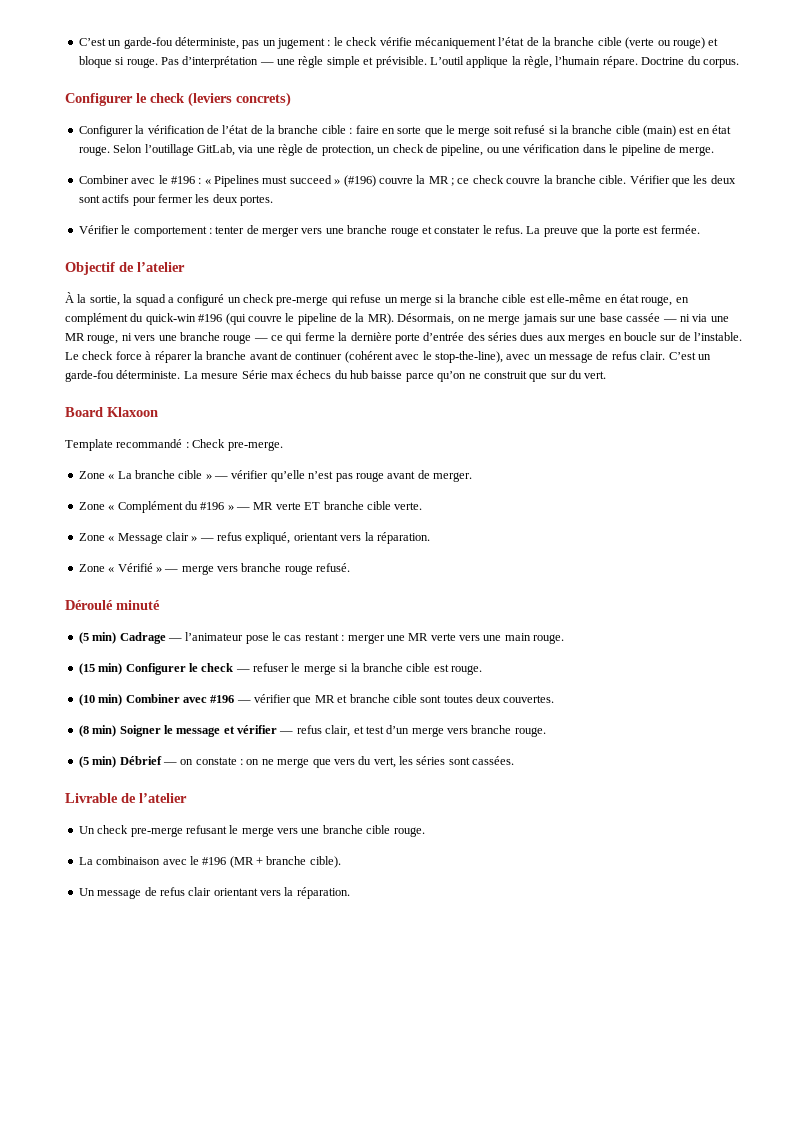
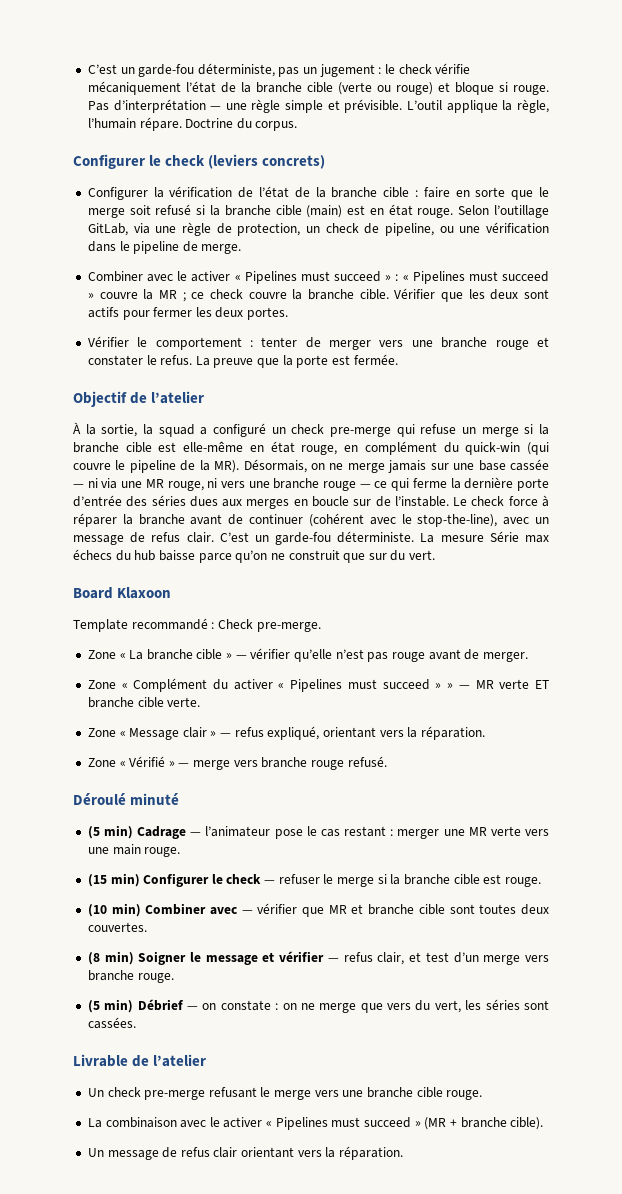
- Combiner avec le #196 : « Pipelines must succeed » (#196) couvre la MR ; ce check couvre la branche cible.
+ Combiner avec le activer « Pipelines must succeed » : « Pipelines must succeed » couvre la MR ; ce check couvre la branche cible.
- À la sortie, la squad a configuré un check pre-merge qui refuse un merge si la branche cible est elle-même en état rouge, en complément du quick-win #196 (qui couvre le pipeline de la MR). Désormais, on ne merge jamais sur une base cassée — ni via une MR rouge, ni vers une branche rouge — ce qui ferme la dernière porte d’entrée des séries dues aux merges en boucle sur de l’instable.
+ À la sortie, la squad a configuré un check pre-merge qui refuse un merge si la branche cible est elle-même en état rouge, en complément du quick-win (qui couvre le pipeline de la MR). Désormais, on ne merge jamais sur une base cassée — ni via une MR rouge, ni vers une branche rouge — ce qui ferme la dernière porte d’entrée des séries dues aux merges en boucle sur de l’instable.
- Zone « Complément du #196 » — MR verte ET branche cible verte.
+ Zone « Complément du activer « Pipelines must succeed » » — MR verte ET branche cible verte.
- (10 min) Combiner avec #196 — vérifier que MR et branche cible sont toutes deux couvertes.
+ (10 min) Combiner avec — vérifier que MR et branche cible sont toutes deux couvertes.
- La combinaison avec le #196 (MR + branche cible).
+ La combinaison avec le activer « Pipelines must succeed » (MR + branche cible).

